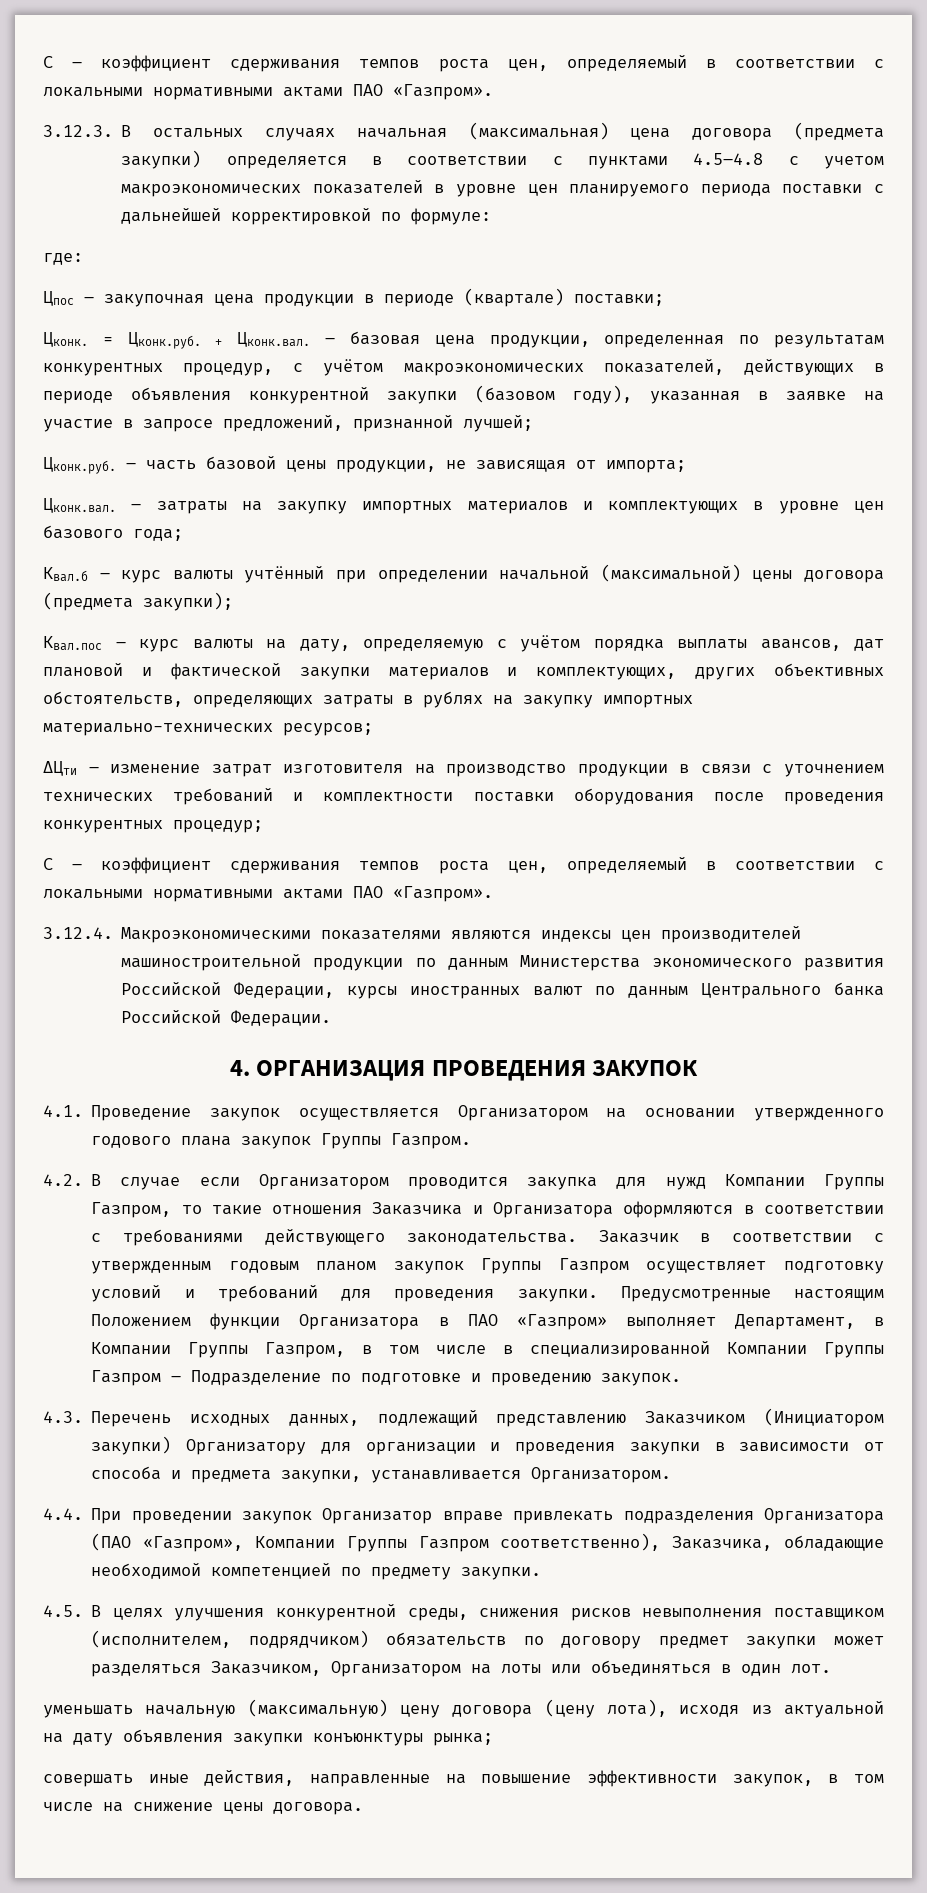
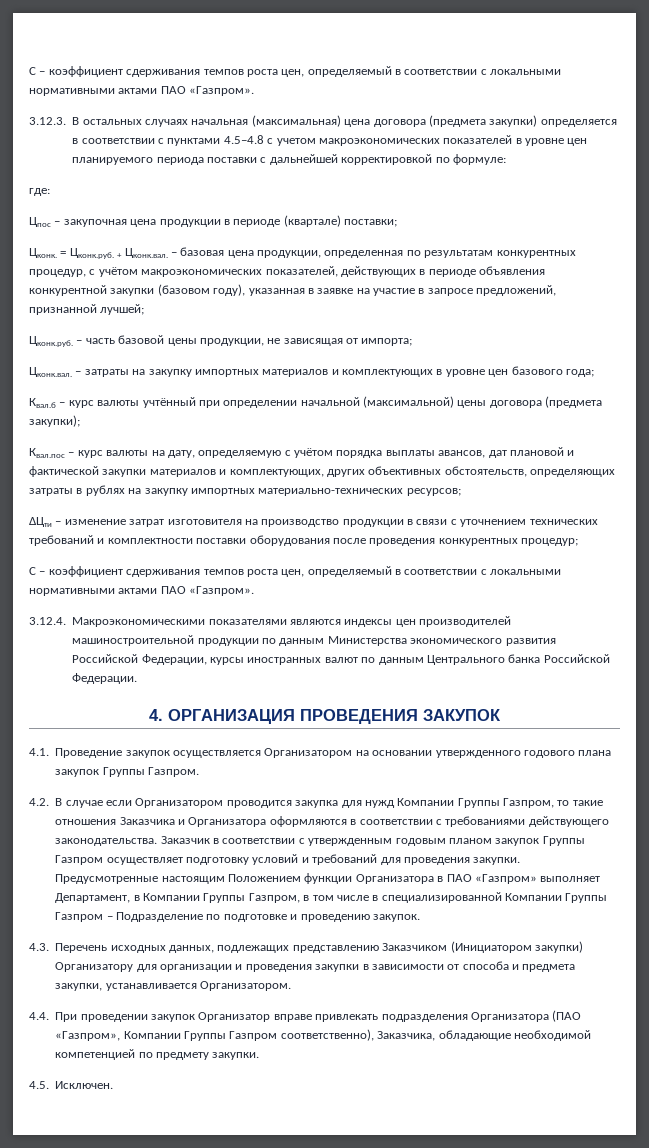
- 4.3. Перечень исходных данных, подлежащий представлению Заказчиком (Инициатором закупки) Организатору для организации и проведения закупки в зависимости от способа и предмета закупки, устанавливается Организатором.
+ 4.3. Перечень исходных данных, подлежащих представлению Заказчиком (Инициатором закупки) Организатору для организации и проведения закупки в зависимости от способа и предмета закупки, устанавливается Организатором.
- 4.5. В целях улучшения конкурентной среды, снижения рисков невыполнения поставщиком (исполнителем, подрядчиком) обязательств по договору предмет закупки может разделяться Заказчиком, Организатором на лоты или объединяться в один лот.
- уменьшать начальную (максимальную) цену договора (цену лота), исходя из актуальной на дату объявления закупки конъюнктуры рынка;
- совершать иные действия, направленные на повышение эффективности закупок, в том числе на снижение цены договора.
+ 4.5. Исключен.

